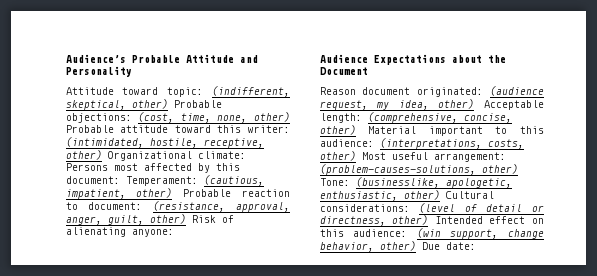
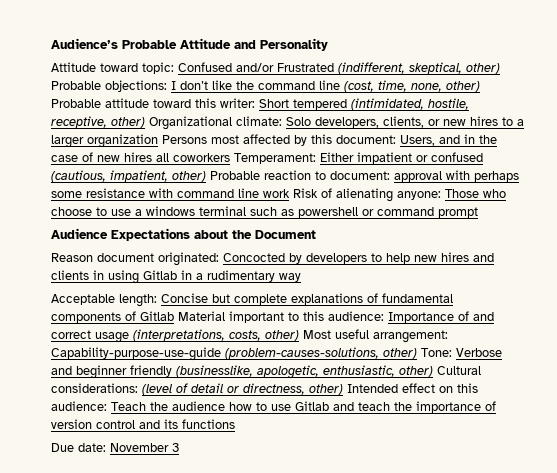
- Attitude toward topic: (indifferent, skeptical, other) Probable objections: (cost, time, none, other) Probable attitude toward this writer: (intimidated, hostile, receptive, other) Organizational climate: Persons most affected by this document: Temperament: (cautious, impatient, other) Probable reaction to document: (resistance, approval, anger, guilt, other) Risk of alienating anyone:
+ Attitude toward topic: Confused and/or Frustrated (indifferent, skeptical, other) Probable objections: I don’t like the command line (cost, time, none, other) Probable attitude toward this writer: Short tempered (intimidated, hostile, receptive, other) Organizational climate: Solo developers, clients, or new hires to a larger organization Persons most affected by this document: Users, and in the case of new hires all coworkers Temperament: Either impatient or confused (cautious, impatient, other) Probable reaction to document: approval with perhaps some resistance with command line work Risk of alienating anyone: Those who choose to use a windows terminal such as powershell or command prompt
- Reason document originated: (audience request, my idea, other) Acceptable length: (comprehensive, concise, other) Material important to this audience: (interpretations, costs, other) Most useful arrangement: (problem-causes-solutions, other) Tone: (businesslike, apologetic, enthusiastic, other) Cultural considerations: (level of detail or directness, other) Intended effect on this audience: (win support, change behavior, other) Due date:
+ Reason document originated: Concocted by developers to help new hires and clients in using Gitlab in a rudimentary way
+ Acceptable length: Concise but complete explanations of fundamental components of Gitlab Material important to this audience: Importance of and correct usage (interpretations, costs, other) Most useful arrangement: Capability-purpose-use-guide (problem-causes-solutions, other) Tone: Verbose and beginner friendly (businesslike, apologetic, enthusiastic, other) Cultural considerations: (level of detail or directness, other) Intended effect on this audience: Teach the audience how to use Gitlab and teach the importance of version control and its functions
+ Due date: November 3

